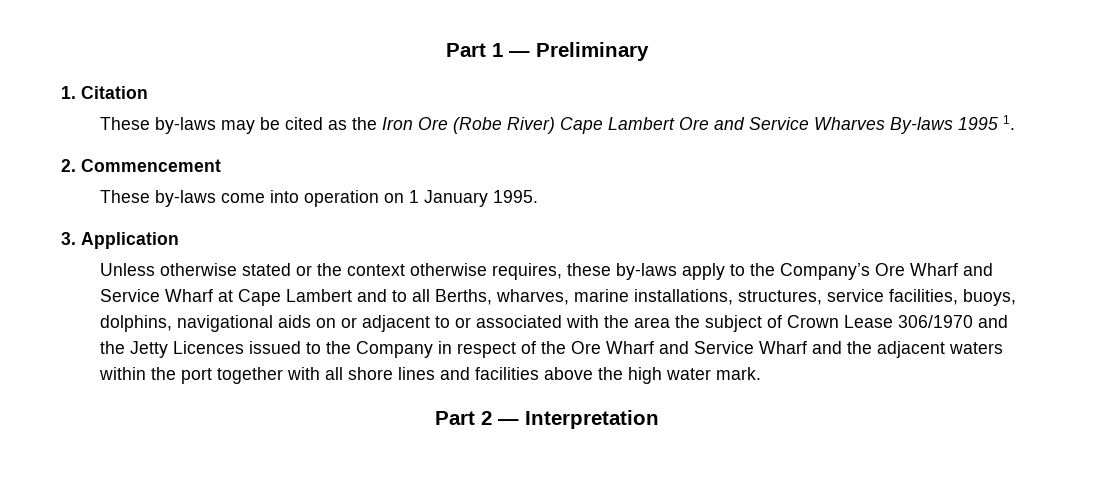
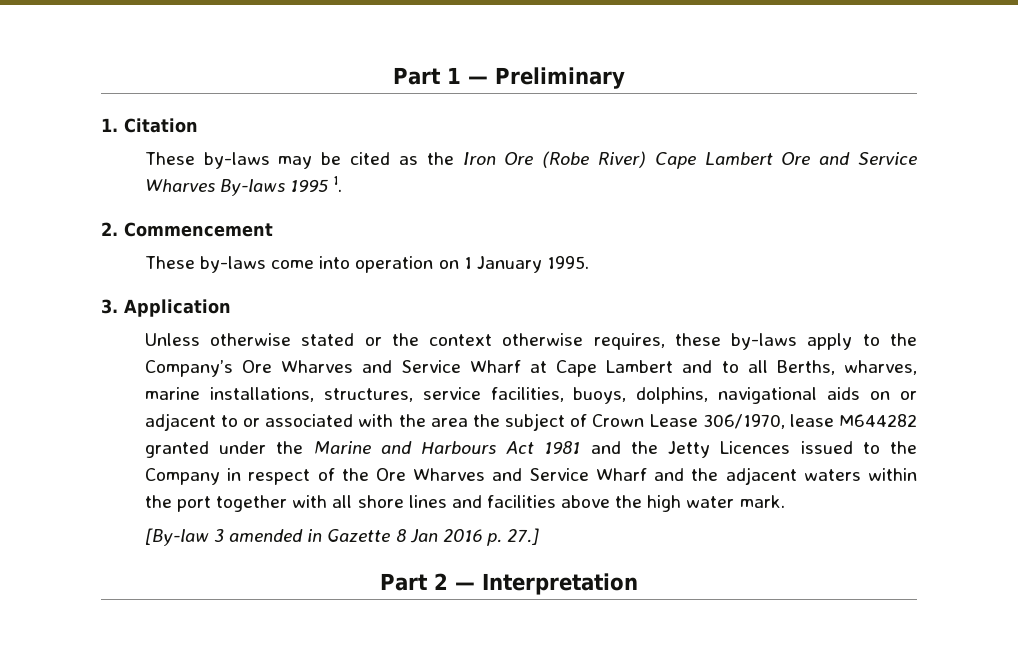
- Unless otherwise stated or the context otherwise requires, these by-laws apply to the Company’s Ore Wharf and Service Wharf at Cape Lambert and to all Berths, wharves, marine installations, structures, service facilities, buoys, dolphins, navigational aids on or adjacent to or associated with the area the subject of Crown Lease 306/1970 and the Jetty Licences issued to the Company in respect of the Ore Wharf and Service Wharf and the adjacent waters within the port together with all shore lines and facilities above the high water mark.
+ Unless otherwise stated or the context otherwise requires, these by-laws apply to the Company’s Ore Wharves and Service Wharf at Cape Lambert and to all Berths, wharves, marine installations, structures, service facilities, buoys, dolphins, navigational aids on or adjacent to or associated with the area the subject of Crown Lease 306/1970, lease M644282 granted under the Marine and Harbours Act 1981 and the Jetty Licences issued to the Company in respect of the Ore Wharves and Service Wharf and the adjacent waters within the port together with all shore lines and facilities above the high water mark.
+ [By-law 3 amended in Gazette 8 Jan 2016 p. 27.]

